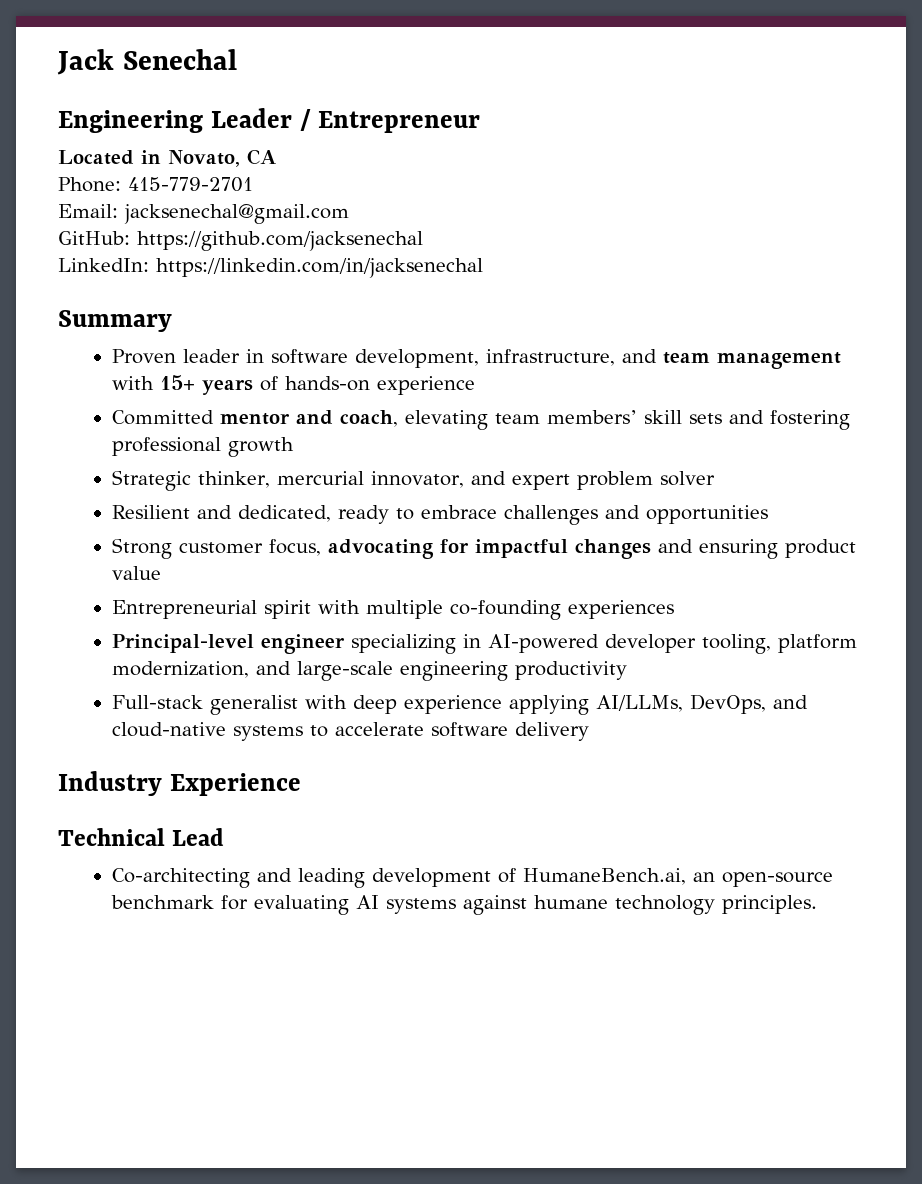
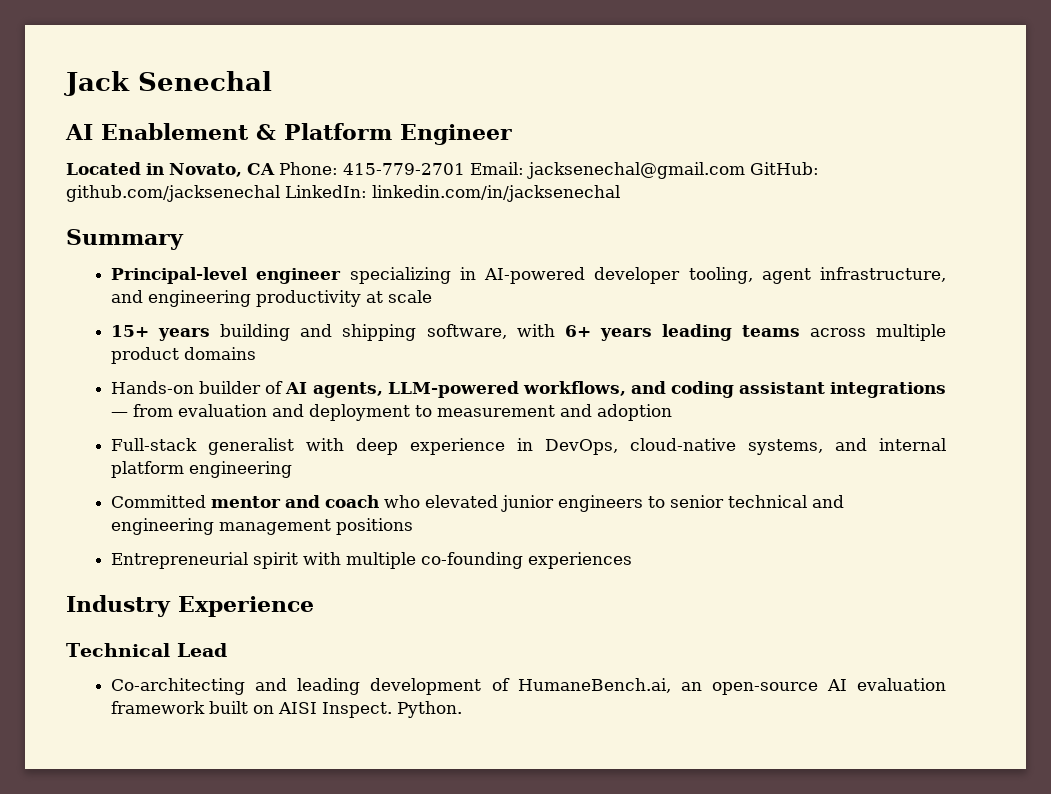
- Engineering Leader / Entrepreneur
+ AI Enablement & Platform Engineer
- Located in Novato, CA
- Phone: 415-779-2701
- Email: jacksenechal@gmail.com
- GitHub: https://github.com/jacksenechal
- LinkedIn: https://linkedin.com/in/jacksenechal
+ Located in Novato, CA Phone: 415-779-2701 Email: jacksenechal@gmail.com GitHub: github.com/jacksenechal LinkedIn: linkedin.com/in/jacksenechal
  Summary
- Proven leader in software development, infrastructure, and team management with 15+ years of hands-on experience
- Committed mentor and coach, elevating team members’ skill sets and fostering professional growth
- Strategic thinker, mercurial innovator, and expert problem solver
- Resilient and dedicated, ready to embrace challenges and opportunities
- Strong customer focus, advocating for impactful changes and ensuring product value
- Entrepreneurial spirit with multiple co-founding experiences
- Principal-level engineer specializing in AI-powered developer tooling, platform modernization, and large-scale engineering productivity
+ Principal-level engineer specializing in AI-powered developer tooling, agent infrastructure, and engineering productivity at scale
+ 15+ years building and shipping software, with 6+ years leading teams across multiple product domains
+ Hands-on builder of AI agents, LLM-powered workflows, and coding assistant integrations — from evaluation and deployment to measurement and adoption
- Full-stack generalist with deep experience applying AI/LLMs, DevOps, and cloud-native systems to accelerate software delivery
+ Full-stack generalist with deep experience in DevOps, cloud-native systems, and internal platform engineering
+ Committed mentor and coach who elevated junior engineers to senior technical and engineering management positions
+ Entrepreneurial spirit with multiple co-founding experiences
- Co-architecting and leading development of HumaneBench.ai, an open-source benchmark for evaluating AI systems against humane technology principles.
+ Co-architecting and leading development of HumaneBench.ai, an open-source AI evaluation framework built on AISI Inspect. Python.

